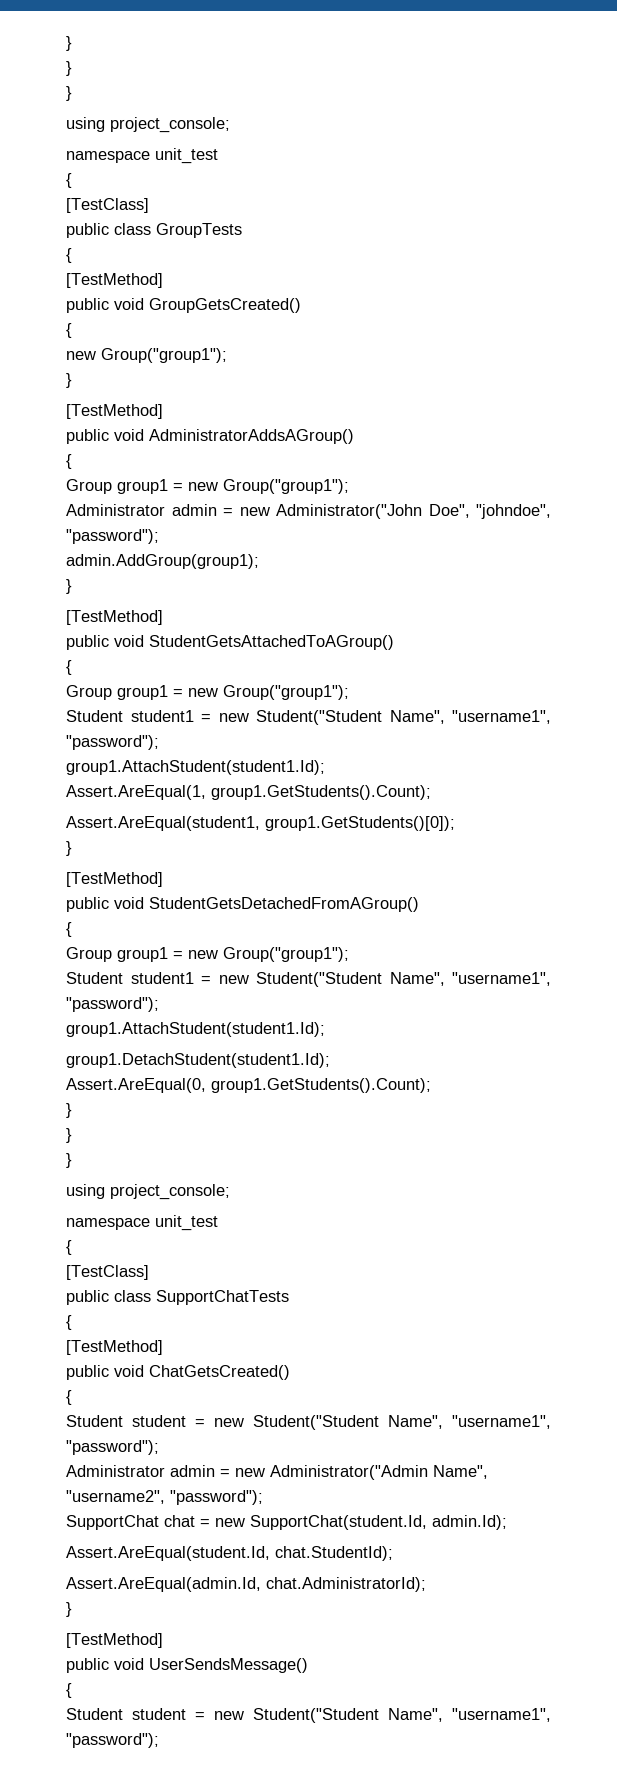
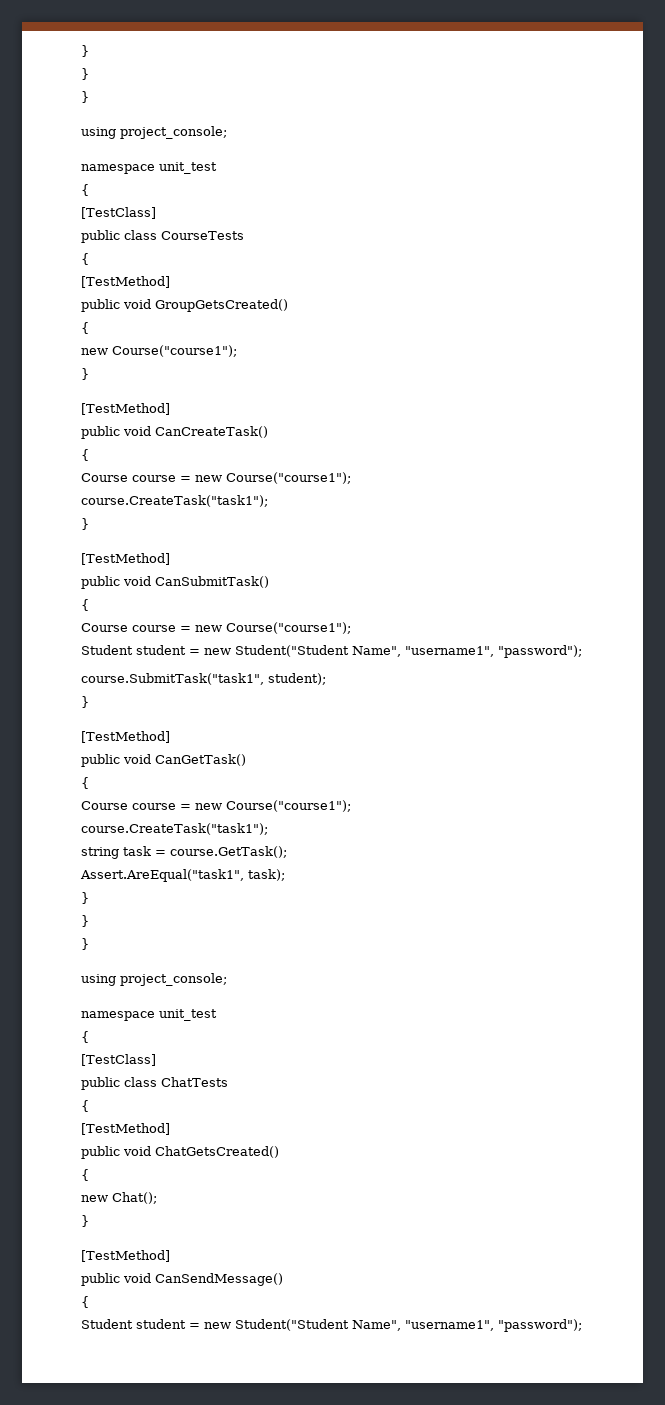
- public class GroupTests
+ public class CourseTests
  public void GroupGetsCreated()
  {
- new Group("group1");
+ new Course("course1");
  }
  [TestMethod]
- public void AdministratorAddsAGroup()
+ public void CanCreateTask()
  {
- Group group1 = new Group("group1");
- Administrator admin = new Administrator("John Doe", "johndoe", "password");
- admin.AddGroup(group1);
+ Course course = new Course("course1");
+ course.CreateTask("task1");
  }
  [TestMethod]
- public void StudentGetsAttachedToAGroup()
+ public void CanSubmitTask()
  {
- Group group1 = new Group("group1");
- Student student1 = new Student("Student Name", "username1", "password");
- group1.AttachStudent(student1.Id);
- Assert.AreEqual(1, group1.GetStudents().Count);
- Assert.AreEqual(student1, group1.GetStudents()[0]);
+ Course course = new Course("course1");
+ Student student = new Student("Student Name", "username1", "password");
+ course.SubmitTask("task1", student);
  }
  [TestMethod]
- public void StudentGetsDetachedFromAGroup()
+ public void CanGetTask()
  {
- Group group1 = new Group("group1");
- Student student1 = new Student("Student Name", "username1", "password");
- group1.AttachStudent(student1.Id);
- group1.DetachStudent(student1.Id);
- Assert.AreEqual(0, group1.GetStudents().Count);
+ Course course = new Course("course1");
+ course.CreateTask("task1");
+ string task = course.GetTask();
+ Assert.AreEqual("task1", task);
- public class SupportChatTests
+ public class ChatTests
  public void ChatGetsCreated()
  {
- Student student = new Student("Student Name", "username1", "password");
- Administrator admin = new Administrator("Admin Name", "username2", "password");
- SupportChat chat = new SupportChat(student.Id, admin.Id);
- Assert.AreEqual(student.Id, chat.StudentId);
- Assert.AreEqual(admin.Id, chat.AdministratorId);
+ new Chat();
  }
  [TestMethod]
- public void UserSendsMessage()
+ public void CanSendMessage()

